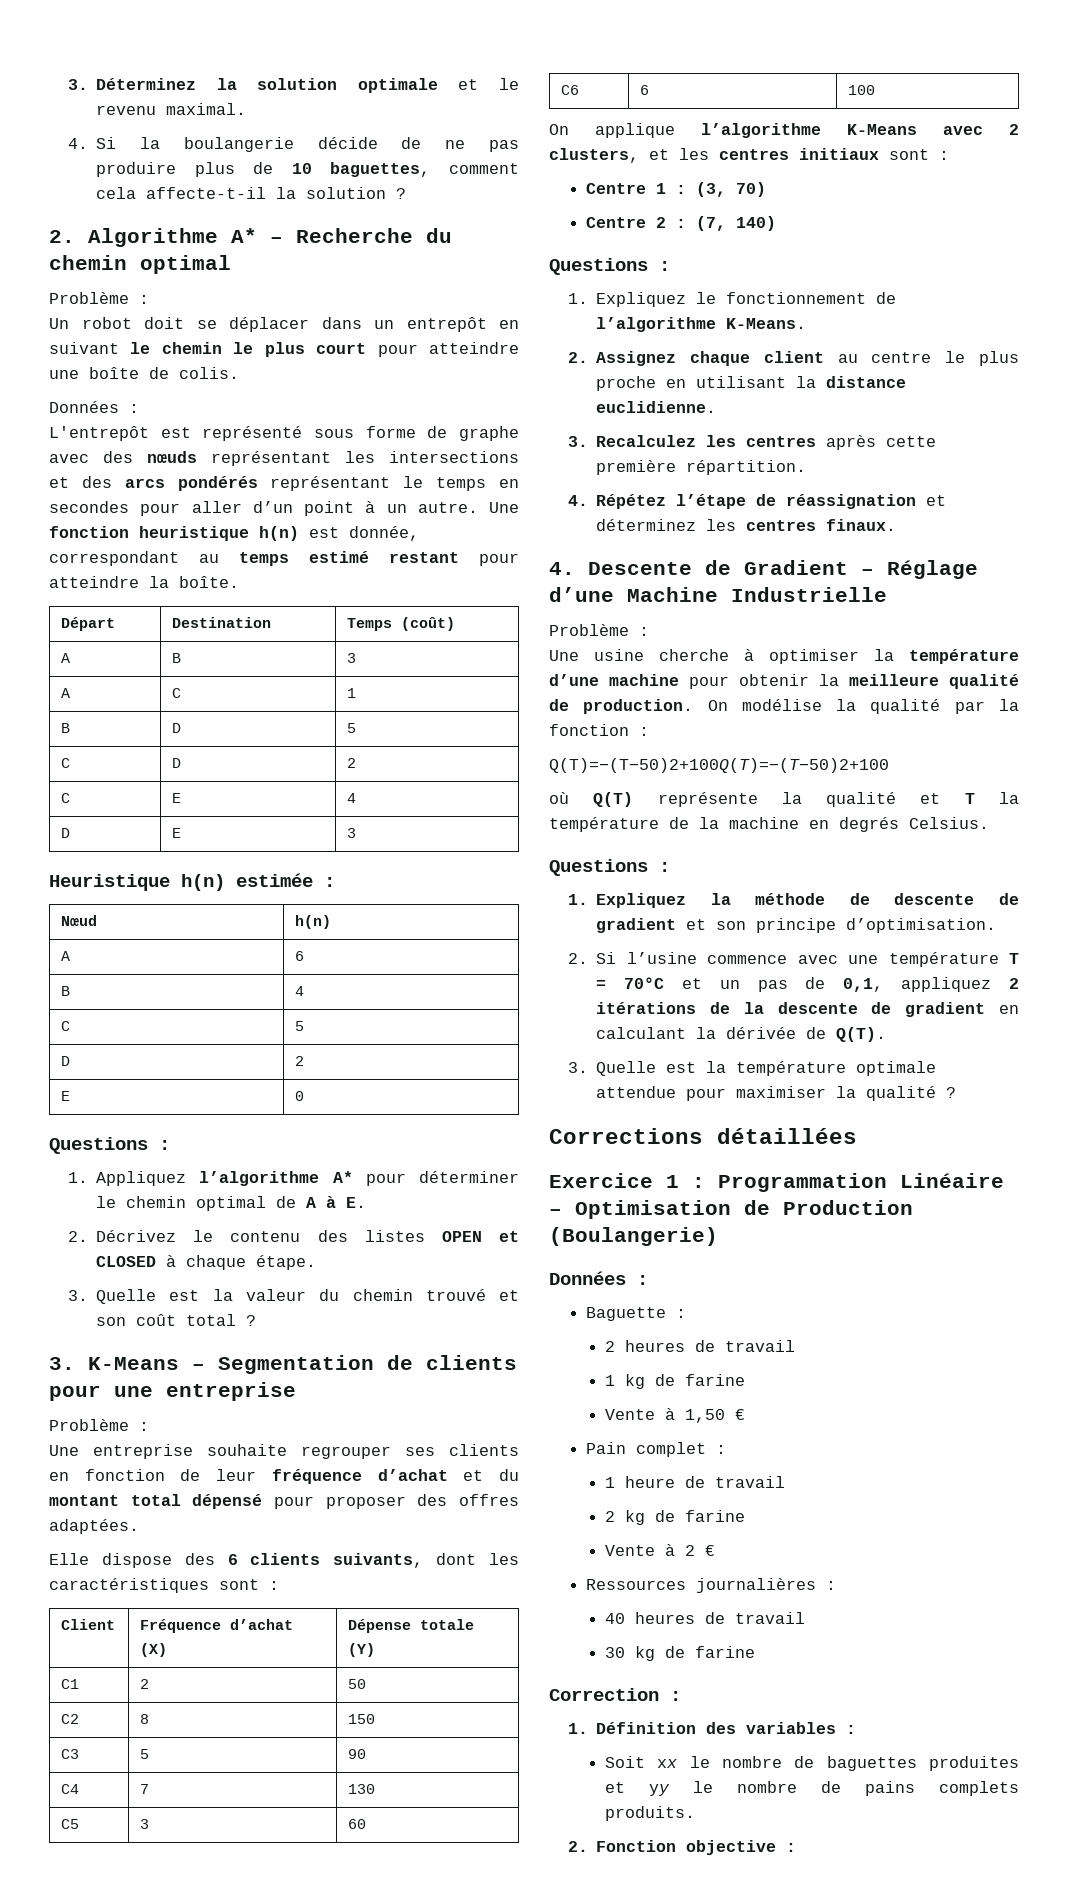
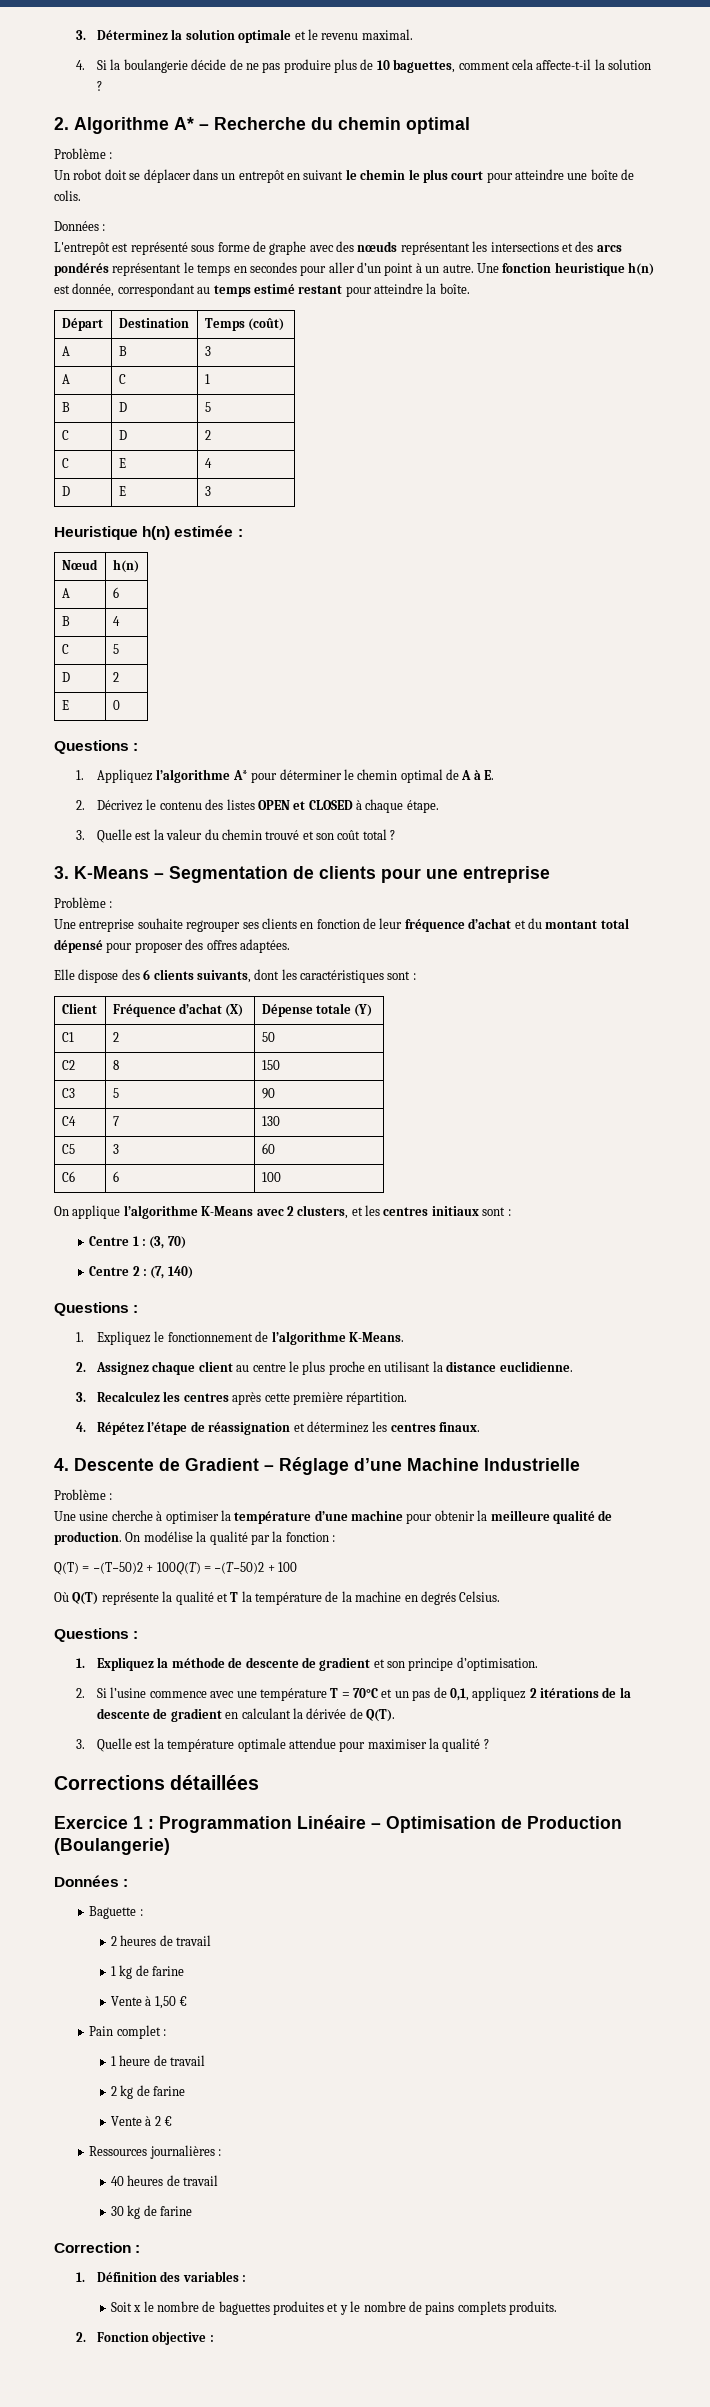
- Q(T)=−(T−50)2+100Q(T)=−(T−50)2+100
- où Q(T) représente la qualité et T la température de la machine en degrés Celsius.
+ Q(T) = −(T−50)2 + 100Q(T) = −(T−50)2 + 100
+ Où Q(T) représente la qualité et T la température de la machine en degrés Celsius.
- Soit xx le nombre de baguettes produites et yy le nombre de pains complets produits.
+ Soit x le nombre de baguettes produites et y le nombre de pains complets produits.

